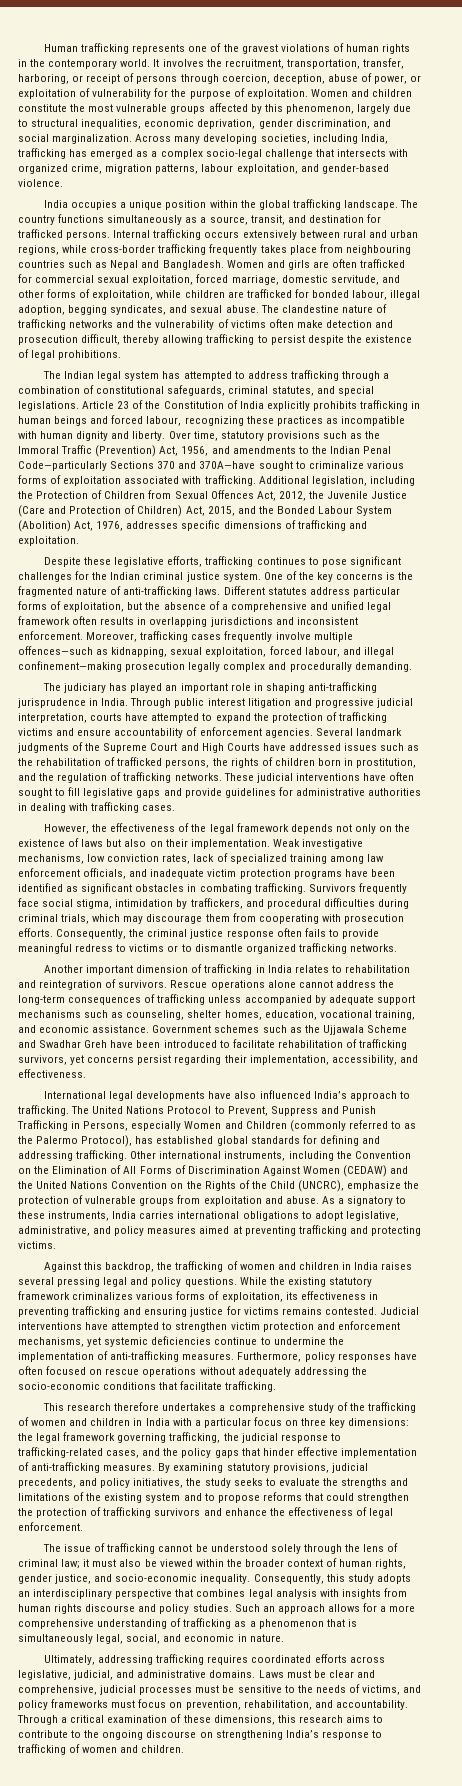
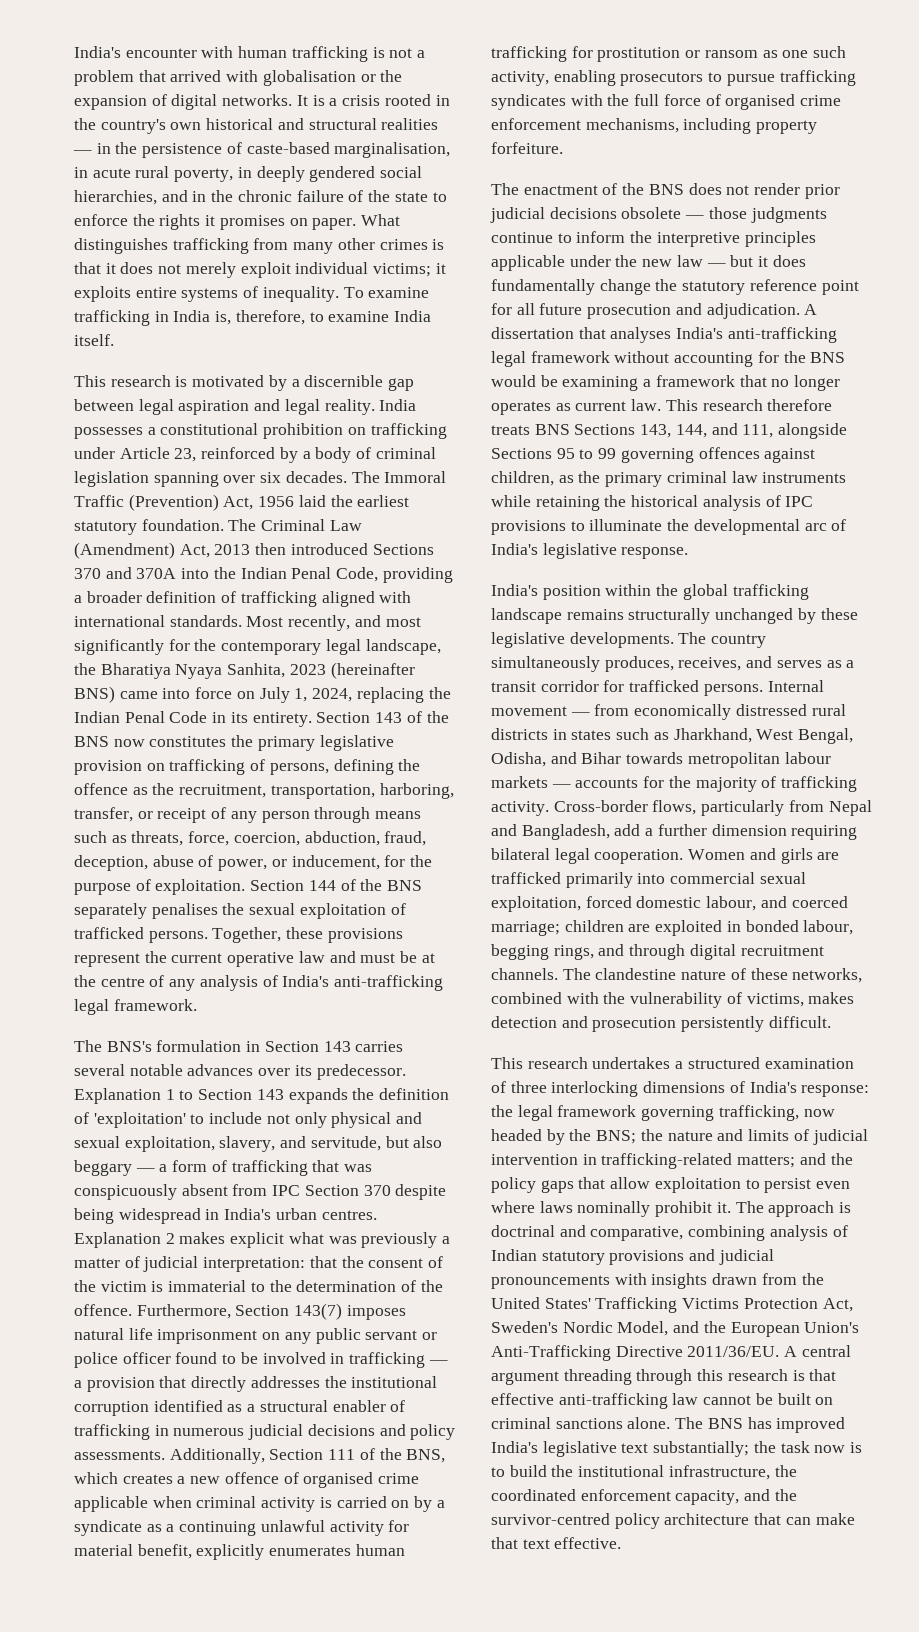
- Human trafficking represents one of the gravest violations of human rights in the contemporary world. It involves the recruitment, transportation, transfer, harboring, or receipt of persons through coercion, deception, abuse of power, or exploitation of vulnerability for the purpose of exploitation.
+ India's encounter with human trafficking is not a problem that arrived with globalisation or the expansion of digital networks. It is a crisis rooted in the country's own historical and structural realities — in the persistence of caste-based marginalisation, in acute rural poverty, in deeply gendered social hierarchies, and in the chronic failure of the state to enforce the rights it promises on paper. What distinguishes trafficking from many other crimes is that it does not merely exploit individual victims; it exploits entire systems of inequality. To examine trafficking in India is, therefore, to examine India itself.
+ This research is motivated by a discernible gap between legal aspiration and legal reality. India possesses a constitutional prohibition on trafficking under Article 23, reinforced by a body of criminal legislation spanning over six decades. The Immoral Traffic (Prevention) Act, 1956 laid the earliest statutory foundation. The Criminal Law (Amendment) Act, 2013 then introduced Sections 370 and 370A into the Indian Penal Code, providing a broader definition of trafficking aligned with international standards. Most recently, and most significantly for the contemporary legal landscape, the Bharatiya Nyaya Sanhita, 2023 (hereinafter BNS) came into force on July 1, 2024, replacing the Indian Penal Code in its entirety. Section 143 of the BNS now constitutes the primary legislative provision on trafficking of persons, defining the offence as the recruitment, transportation, harboring, transfer, or receipt of any person through means such as threats, force, coercion, abduction, fraud, deception, abuse of power, or inducement, for the purpose of exploitation.
- Women and children constitute the most vulnerable groups affected by this phenomenon, largely due to structural inequalities, economic deprivation, gender discrimination, and social marginalization. Across many developing societies, including India, trafficking has emerged as a complex socio-legal challenge that intersects with organized crime, migration patterns, labour exploitation, and gender-based violence.
- India occupies a unique position within the global trafficking landscape. The country functions simultaneously as a source, transit, and destination for trafficked persons. Internal trafficking occurs extensively between rural and urban regions, while cross-border trafficking frequently takes place from neighbouring countries such as Nepal and Bangladesh.
+ Section 144 of the BNS separately penalises the sexual exploitation of trafficked persons. Together, these provisions represent the current operative law and must be at the centre of any analysis of India's anti-trafficking legal framework.
+ The BNS's formulation in Section 143 carries several notable advances over its predecessor. Explanation 1 to Section 143 expands the definition of 'exploitation' to include not only physical and sexual exploitation, slavery, and servitude, but also beggary — a form of trafficking that was conspicuously absent from IPC Section 370 despite being widespread in India's urban centres. Explanation 2 makes explicit what was previously a matter of judicial interpretation: that the consent of the victim is immaterial to the determination of the offence. Furthermore, Section 143(7) imposes natural life imprisonment on any public servant or police officer found to be involved in trafficking — a provision that directly addresses the institutional corruption identified as a structural enabler of trafficking in numerous judicial decisions and policy assessments. Additionally, Section 111 of the BNS, which creates a new offence of organised crime applicable when criminal activity is carried on by a syndicate as a continuing unlawful activity for material benefit, explicitly enumerates human trafficking for prostitution or ransom as one such activity, enabling prosecutors to pursue trafficking syndicates with the full force of organised crime enforcement mechanisms, including property forfeiture.
+ The enactment of the BNS does not render prior judicial decisions obsolete — those judgments continue to inform the interpretive principles applicable under the new law — but it does fundamentally change the statutory reference point for all future prosecution and adjudication. A dissertation that analyses India's anti-trafficking legal framework without accounting for the BNS would be examining a framework that no longer operates as current law. This research therefore treats BNS Sections 143, 144, and 111, alongside Sections 95 to 99 governing offences against children, as the primary criminal law instruments while retaining the historical analysis of IPC provisions to illuminate the developmental arc of India's legislative response.
+ India's position within the global trafficking landscape remains structurally unchanged by these legislative developments. The country simultaneously produces, receives, and serves as a transit corridor for trafficked persons. Internal movement — from economically distressed rural districts in states such as Jharkhand, West Bengal, Odisha, and Bihar towards metropolitan labour markets — accounts for the majority of trafficking activity. Cross-border flows, particularly from Nepal and Bangladesh, add a further dimension requiring bilateral legal cooperation.
- Women and girls are often trafficked for commercial sexual exploitation, forced marriage, domestic servitude, and other forms of exploitation, while children are trafficked for bonded labour, illegal adoption, begging syndicates, and sexual abuse. The clandestine nature of trafficking networks and the vulnerability of victims often make detection and prosecution difficult, thereby allowing trafficking to persist despite the existence of legal prohibitions.
- The Indian legal system has attempted to address trafficking through a combination of constitutional safeguards, criminal statutes, and special legislations. Article 23 of the Constitution of India explicitly prohibits trafficking in human beings and forced labour, recognizing these practices as incompatible with human dignity and liberty. Over time, statutory provisions such as the Immoral Traffic (Prevention) Act, 1956, and amendments to the Indian Penal Code—particularly Sections 370 and 370A—have sought to criminalize various forms of exploitation associated with trafficking. Additional legislation, including the Protection of Children from Sexual Offences Act, 2012, the Juvenile Justice (Care and Protection of Children) Act, 2015, and the Bonded Labour System (Abolition) Act, 1976, addresses specific dimensions of trafficking and exploitation.
- Despite these legislative efforts, trafficking continues to pose significant challenges for the Indian criminal justice system. One of the key concerns is the fragmented nature of anti-trafficking laws. Different statutes address particular forms of exploitation, but the absence of a comprehensive and unified legal framework often results in overlapping jurisdictions and inconsistent enforcement. Moreover, trafficking cases frequently involve multiple offences—such as kidnapping, sexual exploitation, forced labour, and illegal confinement—making prosecution legally complex and procedurally demanding.
- The judiciary has played an important role in shaping anti-trafficking jurisprudence in India. Through public interest litigation and progressive judicial interpretation, courts have attempted to expand the protection of trafficking victims and ensure accountability of enforcement agencies. Several landmark judgments of the Supreme Court and High Courts have addressed issues such as the rehabilitation of trafficked persons, the rights of children born in prostitution, and the regulation of trafficking networks. These judicial interventions have often sought to fill legislative gaps and provide guidelines for administrative authorities in dealing with trafficking cases.
- However, the effectiveness of the legal framework depends not only on the existence of laws but also on their implementation. Weak investigative mechanisms, low conviction rates, lack of specialized training among law enforcement officials, and inadequate victim protection programs have been identified as significant obstacles in combating trafficking. Survivors frequently face social stigma, intimidation by traffickers, and procedural difficulties during criminal trials, which may discourage them from cooperating with prosecution efforts. Consequently, the criminal justice response often fails to provide meaningful redress to victims or to dismantle organized trafficking networks.
- Another important dimension of trafficking in India relates to rehabilitation and reintegration of survivors. Rescue operations alone cannot address the long-term consequences of trafficking unless accompanied by adequate support mechanisms such as counseling, shelter homes, education, vocational training, and economic assistance. Government schemes such as the Ujjawala Scheme and Swadhar Greh have been introduced to facilitate rehabilitation of trafficking survivors, yet concerns persist regarding their implementation, accessibility, and effectiveness.
- International legal developments have also influenced India’s approach to trafficking. The United Nations Protocol to Prevent, Suppress and Punish Trafficking in Persons, especially Women and Children (commonly referred to as the Palermo Protocol), has established global standards for defining and addressing trafficking. Other international instruments, including the Convention on the Elimination of All Forms of Discrimination Against Women (CEDAW) and the United Nations Convention on the Rights of the Child (UNCRC), emphasize the protection of vulnerable groups from exploitation and abuse. As a signatory to these instruments, India carries international obligations to adopt legislative, administrative, and policy measures aimed at preventing trafficking and protecting victims.
- Against this backdrop, the trafficking of women and children in India raises several pressing legal and policy questions. While the existing statutory framework criminalizes various forms of exploitation, its effectiveness in preventing trafficking and ensuring justice for victims remains contested. Judicial interventions have attempted to strengthen victim protection and enforcement mechanisms, yet systemic deficiencies continue to undermine the implementation of anti-trafficking measures. Furthermore, policy responses have often focused on rescue operations without adequately addressing the socio-economic conditions that facilitate trafficking.
- This research therefore undertakes a comprehensive study of the trafficking of women and children in India with a particular focus on three key dimensions: the legal framework governing trafficking, the judicial response to trafficking-related cases, and the policy gaps that hinder effective implementation of anti-trafficking measures. By examining statutory provisions, judicial precedents, and policy initiatives, the study seeks to evaluate the strengths and limitations of the existing system and to propose reforms that could strengthen the protection of trafficking survivors and enhance the effectiveness of legal enforcement.
- The issue of trafficking cannot be understood solely through the lens of criminal law; it must also be viewed within the broader context of human rights, gender justice, and socio-economic inequality. Consequently, this study adopts an interdisciplinary perspective that combines legal analysis with insights from human rights discourse and policy studies. Such an approach allows for a more comprehensive understanding of trafficking as a phenomenon that is simultaneously legal, social, and economic in nature.
- Ultimately, addressing trafficking requires coordinated efforts across legislative, judicial, and administrative domains. Laws must be clear and comprehensive, judicial processes must be sensitive to the needs of victims, and policy frameworks must focus on prevention, rehabilitation, and accountability. Through a critical examination of these dimensions, this research aims to contribute to the ongoing discourse on strengthening India’s response to trafficking of women and children.
+ Women and girls are trafficked primarily into commercial sexual exploitation, forced domestic labour, and coerced marriage; children are exploited in bonded labour, begging rings, and through digital recruitment channels. The clandestine nature of these networks, combined with the vulnerability of victims, makes detection and prosecution persistently difficult.
+ This research undertakes a structured examination of three interlocking dimensions of India's response: the legal framework governing trafficking, now headed by the BNS; the nature and limits of judicial intervention in trafficking-related matters; and the policy gaps that allow exploitation to persist even where laws nominally prohibit it. The approach is doctrinal and comparative, combining analysis of Indian statutory provisions and judicial pronouncements with insights drawn from the United States' Trafficking Victims Protection Act, Sweden's Nordic Model, and the European Union's Anti-Trafficking Directive 2011/36/EU. A central argument threading through this research is that effective anti-trafficking law cannot be built on criminal sanctions alone. The BNS has improved India's legislative text substantially; the task now is to build the institutional infrastructure, the coordinated enforcement capacity, and the survivor-centred policy architecture that can make that text effective.

